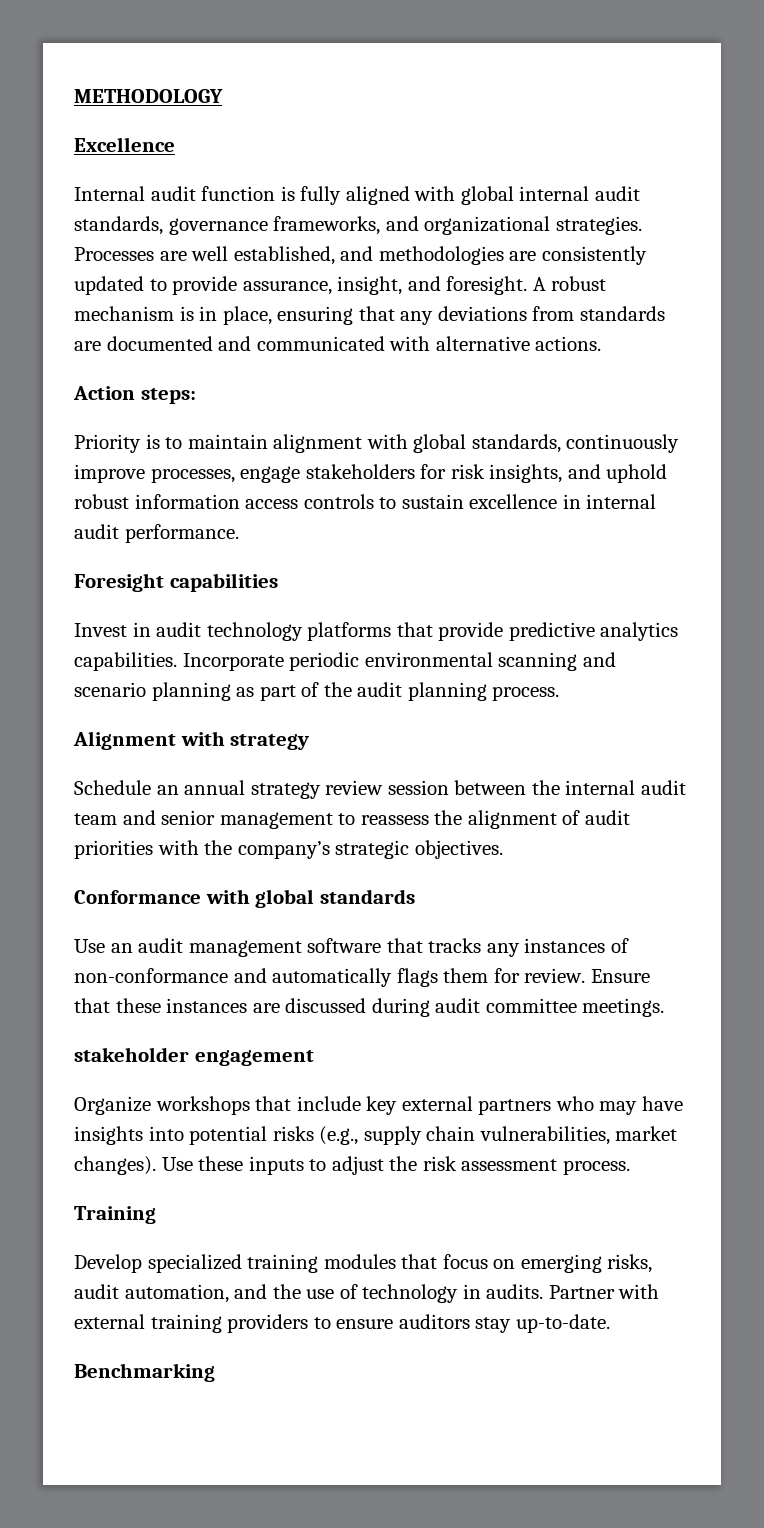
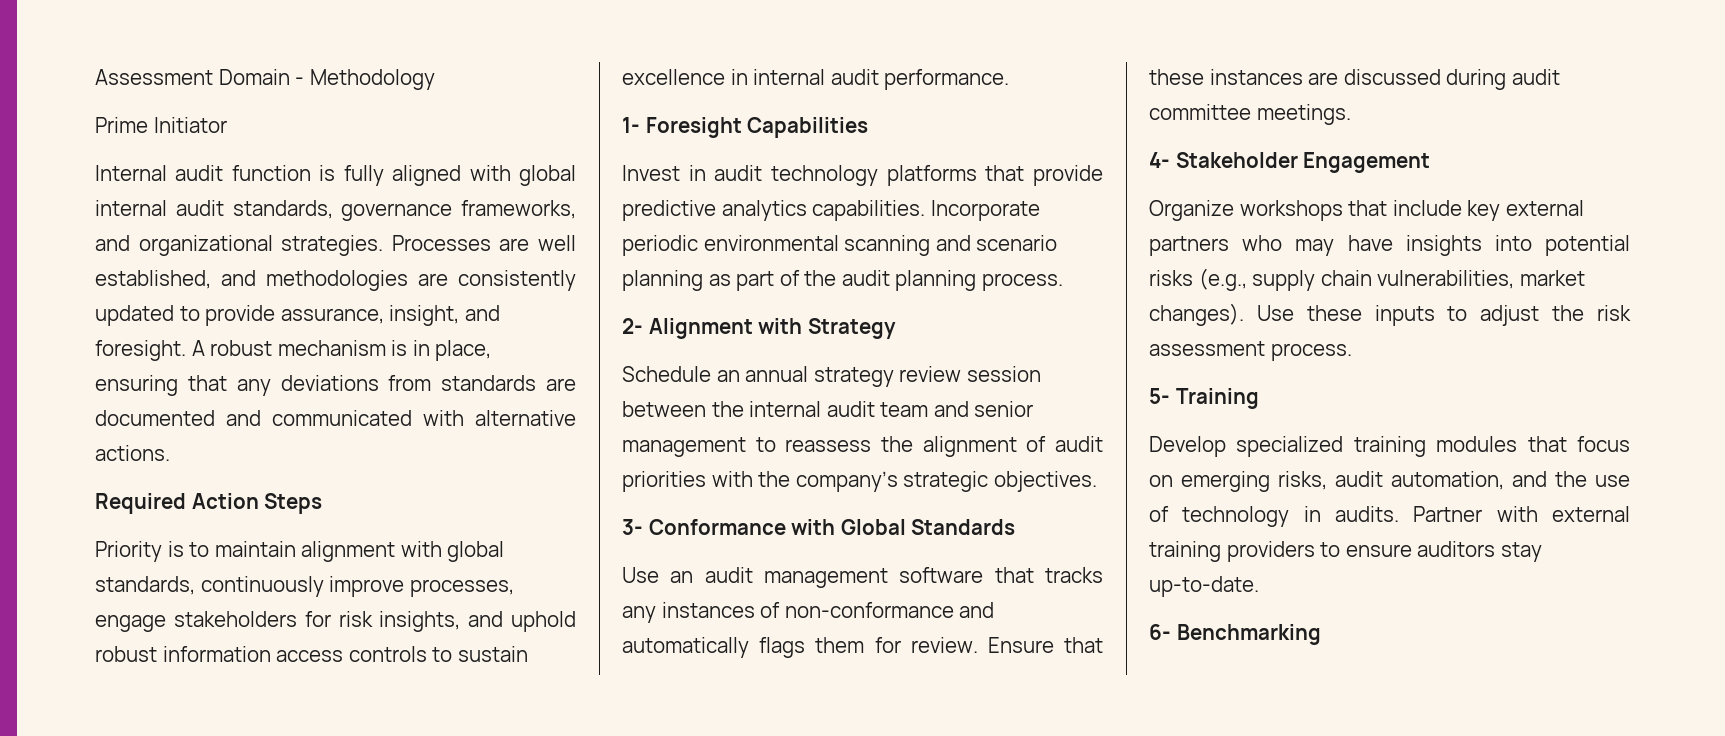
- METHODOLOGY
- Excellence
+ Assessment Domain - Methodology
+ Prime Initiator
- Action steps:
+ Required Action Steps
- Foresight capabilities
+ 1- Foresight Capabilities
- Alignment with strategy
+ 2- Alignment with Strategy
- Conformance with global standards
+ 3- Conformance with Global Standards
- stakeholder engagement
+ 4- Stakeholder Engagement
- Training
+ 5- Training
- Benchmarking
+ 6- Benchmarking

